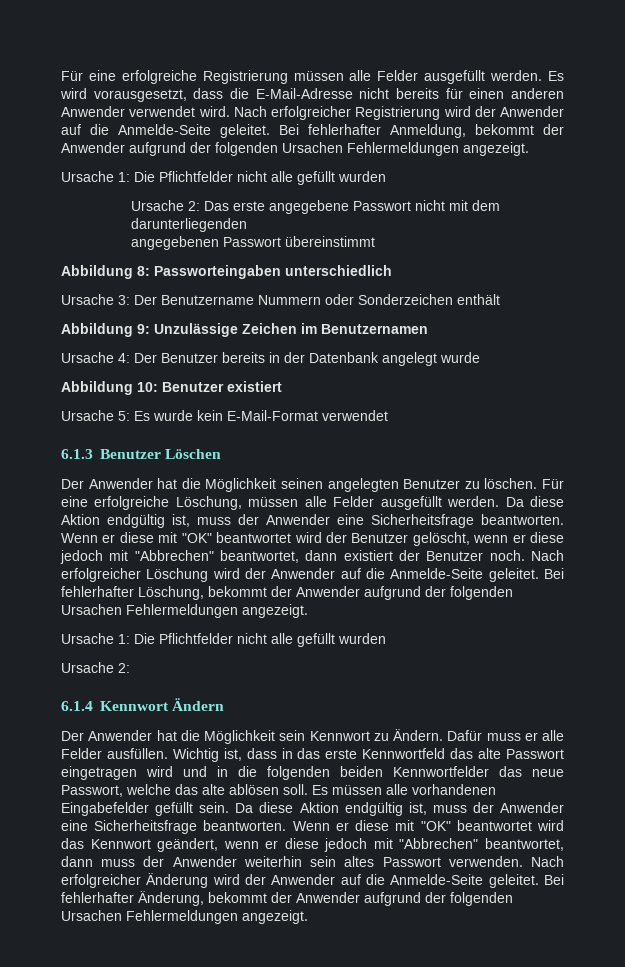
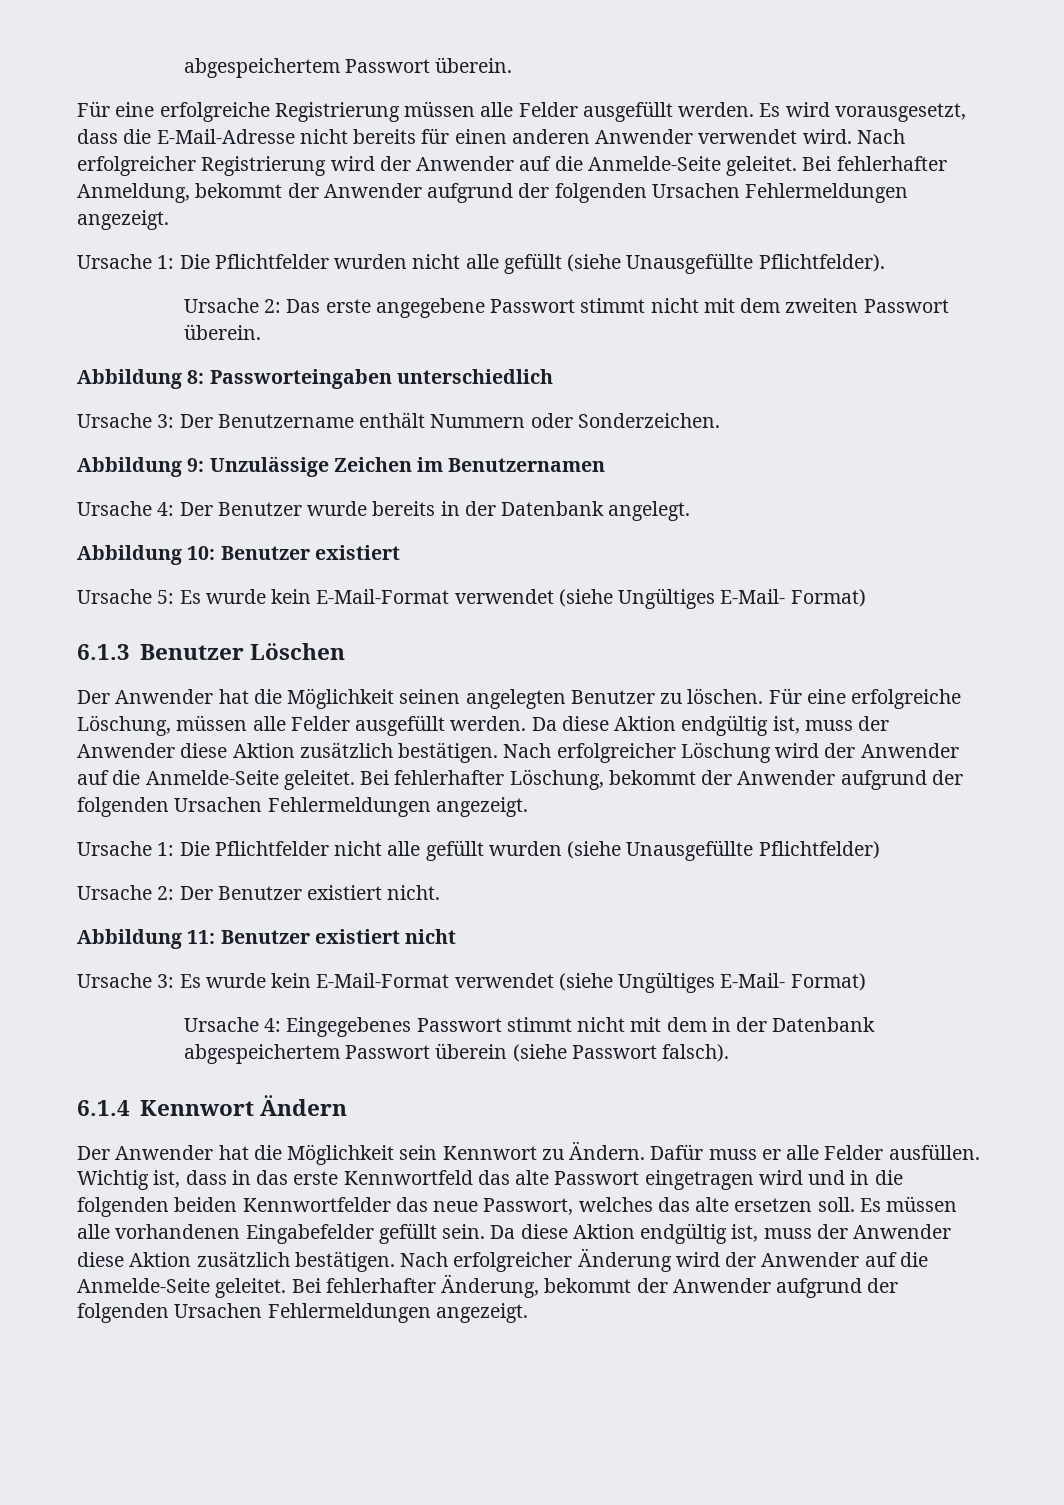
+ abgespeichertem Passwort überein.
  Bei fehlerhafter Anmeldung, bekommt der Anwender aufgrund der folgenden Ursachen Fehlermeldungen angezeigt.
- Ursache 1: Die Pflichtfelder nicht alle gefüllt wurden
+ Ursache 1: Die Pflichtfelder wurden nicht alle gefüllt (siehe Unausgefüllte Pflichtfelder).
- Ursache 2: Das erste angegebene Passwort nicht mit dem darunterliegenden
- angegebenen Passwort übereinstimmt
+ Ursache 2: Das erste angegebene Passwort stimmt nicht mit dem zweiten Passwort überein.
- Ursache 3: Der Benutzername Nummern oder Sonderzeichen enthält
+ Ursache 3: Der Benutzername enthält Nummern oder Sonderzeichen.
- Ursache 4: Der Benutzer bereits in der Datenbank angelegt wurde
+ Ursache 4: Der Benutzer wurde bereits in der Datenbank angelegt.
- Ursache 5: Es wurde kein E-Mail-Format verwendet
+ Ursache 5: Es wurde kein E-Mail-Format verwendet (siehe Ungültiges E-Mail- Format)
- Für eine erfolgreiche Löschung, müssen alle Felder ausgefüllt werden. Da diese Aktion endgültig ist, muss der Anwender eine Sicherheitsfrage beantworten. Wenn er diese mit "OK" beantwortet wird der Benutzer gelöscht, wenn er diese jedoch mit "Abbrechen" beantwortet, dann existiert der Benutzer noch.
+ Für eine erfolgreiche Löschung, müssen alle Felder ausgefüllt werden. Da diese Aktion endgültig ist, muss der Anwender diese Aktion zusätzlich bestätigen.
  Bei fehlerhafter Löschung, bekommt der Anwender aufgrund der folgenden Ursachen Fehlermeldungen angezeigt.
- Ursache 1: Die Pflichtfelder nicht alle gefüllt wurden
- Ursache 2:
+ Ursache 1: Die Pflichtfelder nicht alle gefüllt wurden (siehe Unausgefüllte Pflichtfelder)
+ Ursache 2: Der Benutzer existiert nicht.
+ Abbildung 11: Benutzer existiert nicht
+ Ursache 3: Es wurde kein E-Mail-Format verwendet (siehe Ungültiges E-Mail- Format)
+ Ursache 4: Eingegebenes Passwort stimmt nicht mit dem in der Datenbank abgespeichertem Passwort überein (siehe Passwort falsch).
- Wichtig ist, dass in das erste Kennwortfeld das alte Passwort eingetragen wird und in die folgenden beiden Kennwortfelder das neue Passwort, welche das alte ablösen soll.
+ Wichtig ist, dass in das erste Kennwortfeld das alte Passwort eingetragen wird und in die folgenden beiden Kennwortfelder das neue Passwort, welches das alte ersetzen soll.
- Es müssen alle vorhandenen Eingabefelder gefüllt sein. Da diese Aktion endgültig ist, muss der Anwender eine Sicherheitsfrage beantworten. Wenn er diese mit "OK" beantwortet wird das Kennwort geändert, wenn er diese jedoch mit "Abbrechen" beantwortet, dann muss der Anwender weiterhin sein altes Passwort verwenden.
+ Es müssen alle vorhandenen Eingabefelder gefüllt sein. Da diese Aktion endgültig ist, muss der Anwender diese Aktion zusätzlich bestätigen.

